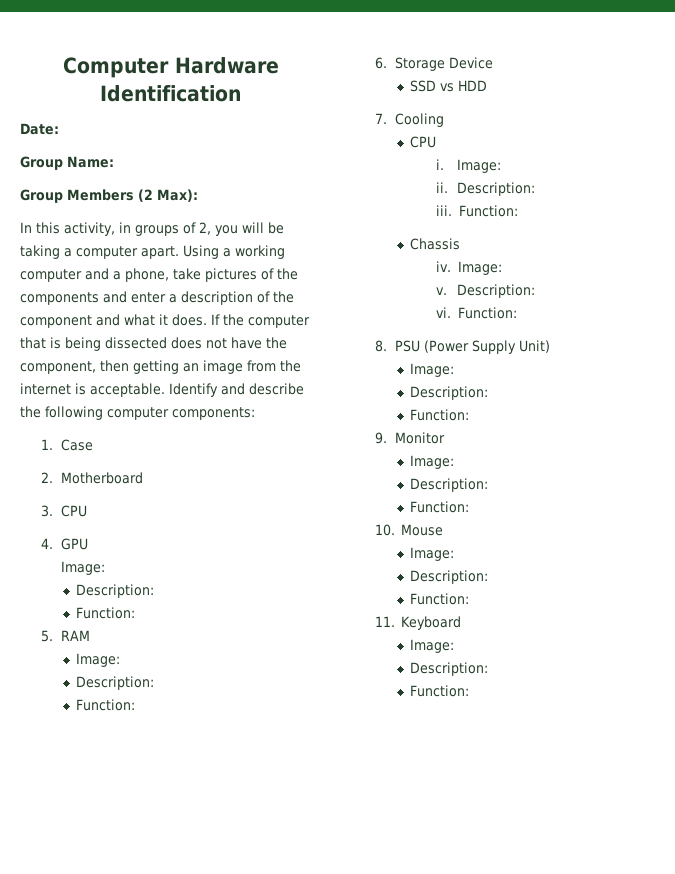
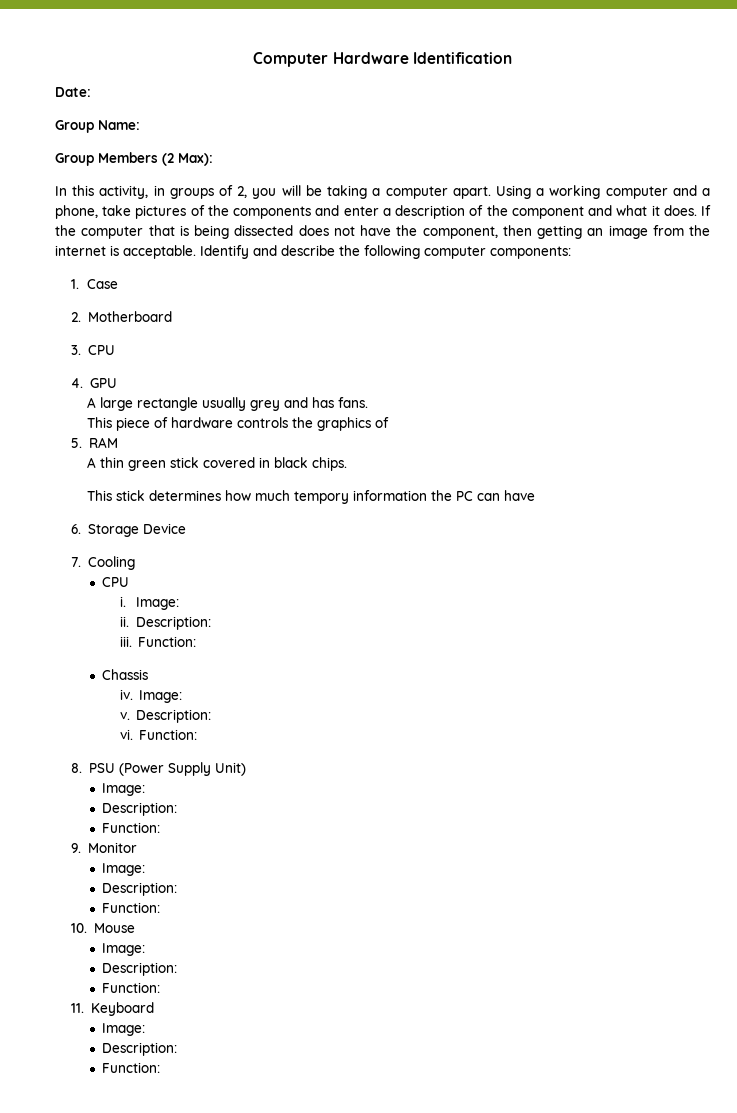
  4. GPU
- Image:
- Description:
- Function:
+ A large rectangle usually grey and has fans.
+ This piece of hardware controls the graphics of
  5. RAM
- Image:
- Description:
- Function:
+ A thin green stick covered in black chips.
+ This stick determines how much tempory information the PC can have
- SSD vs HDD

